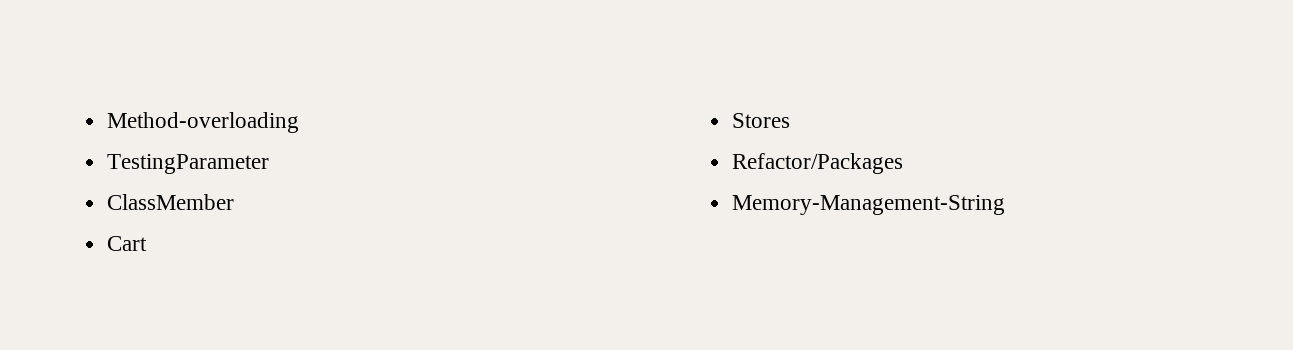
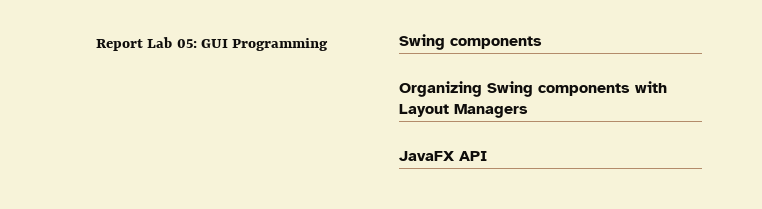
- Method-overloading
- TestingParameter
- ClassMember
- Cart
- Stores
- Refactor/Packages
- Memory-Management-String
+ Report Lab 05: GUI Programming
+ Swing components
+ Organizing Swing components with Layout Managers
+ JavaFX API

